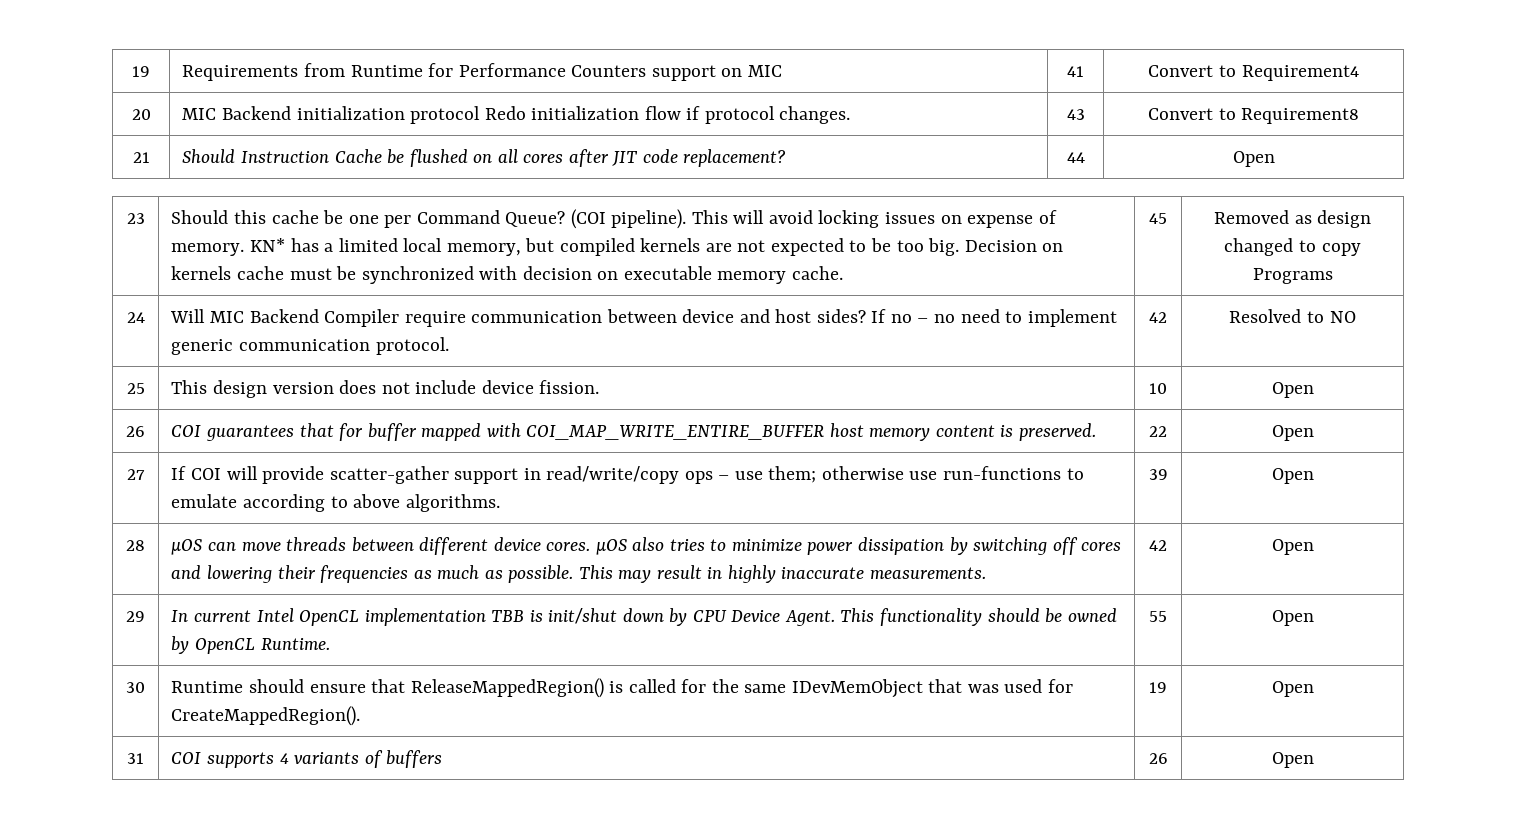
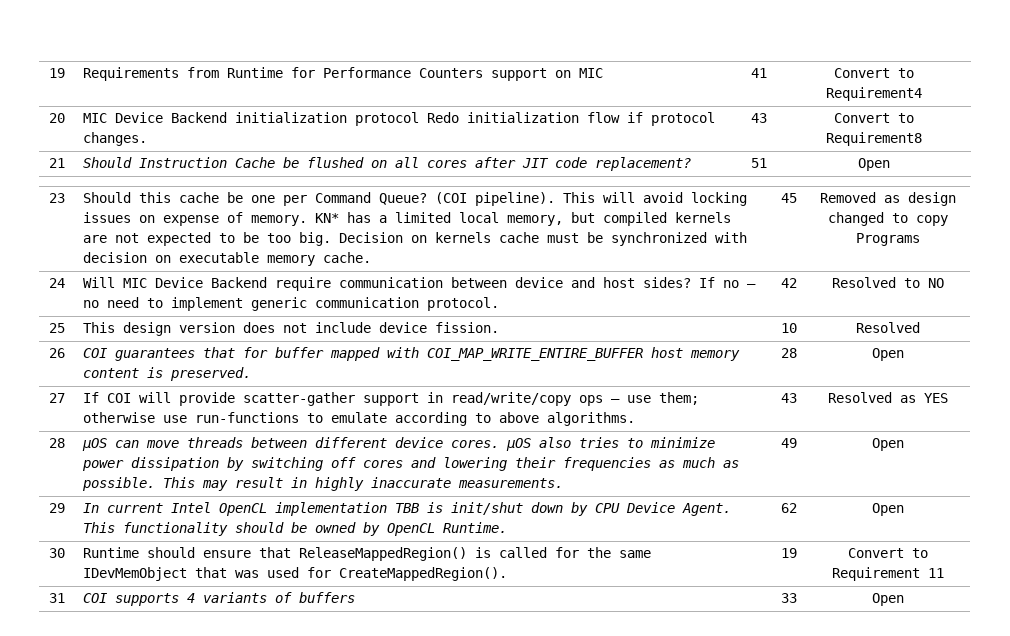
- 20 | MIC Backend initialization protocol Redo initialization flow if protocol changes. | 43 | Convert to Requirement8
+ 20 | MIC Device Backend initialization protocol Redo initialization flow if protocol changes. | 43 | Convert to Requirement8
- 21 | Should Instruction Cache be flushed on all cores after JIT code replacement? | 44 | Open
+ 21 | Should Instruction Cache be flushed on all cores after JIT code replacement? | 51 | Open
- 24 | Will MIC Backend Compiler require communication between device and host sides? If no – no need to implement generic communication protocol. | 42 | Resolved to NO
+ 24 | Will MIC Device Backend require communication between device and host sides? If no – no need to implement generic communication protocol. | 42 | Resolved to NO
- 25 | This design version does not include device fission. | 10 | Open
+ 25 | This design version does not include device fission. | 10 | Resolved
- 26 | COI guarantees that for buffer mapped with COI_MAP_WRITE_ENTIRE_BUFFER host memory content is preserved. | 22 | Open
+ 26 | COI guarantees that for buffer mapped with COI_MAP_WRITE_ENTIRE_BUFFER host memory content is preserved. | 28 | Open
- 27 | If COI will provide scatter-gather support in read/write/copy ops – use them; otherwise use run-functions to emulate according to above algorithms. | 39 | Open
+ 27 | If COI will provide scatter-gather support in read/write/copy ops – use them; otherwise use run-functions to emulate according to above algorithms. | 43 | Resolved as YES
- 28 | µOS can move threads between different device cores. µOS also tries to minimize power dissipation by switching off cores and lowering their frequencies as much as possible. This may result in highly inaccurate measurements. | 42 | Open
+ 28 | µOS can move threads between different device cores. µOS also tries to minimize power dissipation by switching off cores and lowering their frequencies as much as possible. This may result in highly inaccurate measurements. | 49 | Open
- 29 | In current Intel OpenCL implementation TBB is init/shut down by CPU Device Agent. This functionality should be owned by OpenCL Runtime. | 55 | Open
+ 29 | In current Intel OpenCL implementation TBB is init/shut down by CPU Device Agent. This functionality should be owned by OpenCL Runtime. | 62 | Open
- 30 | Runtime should ensure that ReleaseMappedRegion() is called for the same IDevMemObject that was used for CreateMappedRegion(). | 19 | Open
+ 30 | Runtime should ensure that ReleaseMappedRegion() is called for the same IDevMemObject that was used for CreateMappedRegion(). | 19 | Convert to Requirement 11
- 31 | COI supports 4 variants of buffers | 26 | Open
+ 31 | COI supports 4 variants of buffers | 33 | Open

